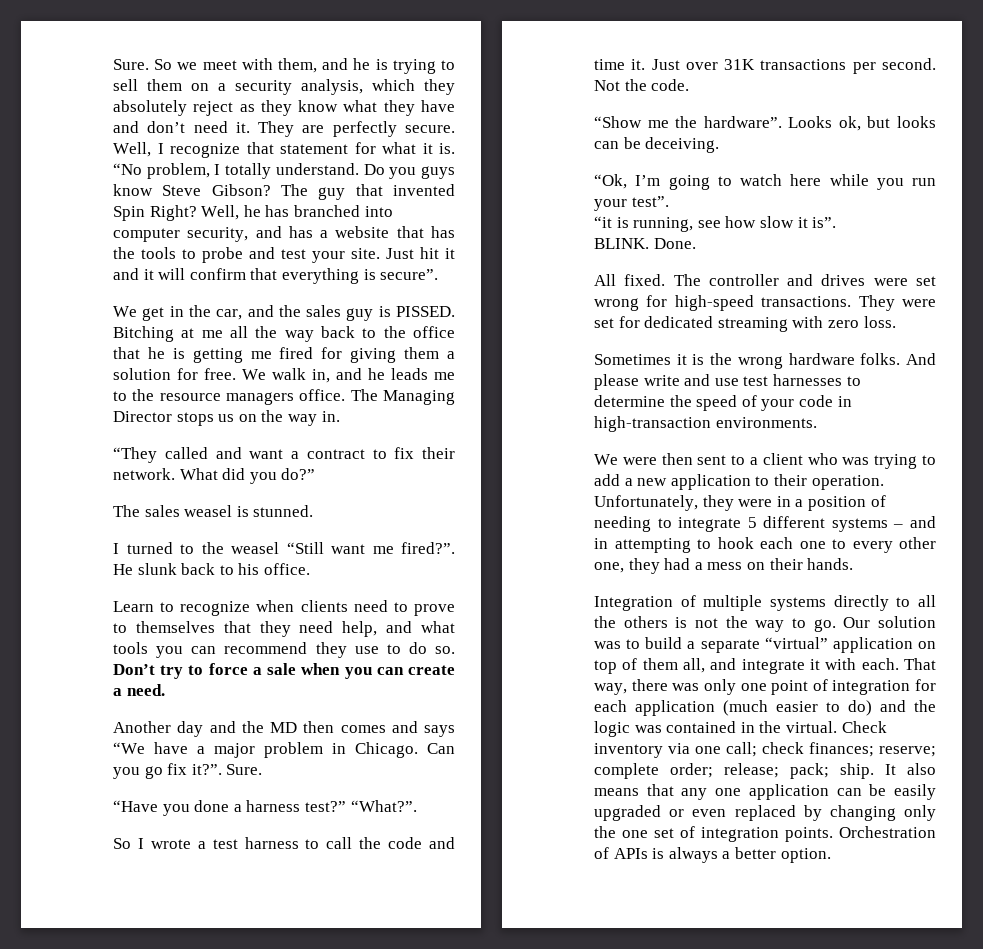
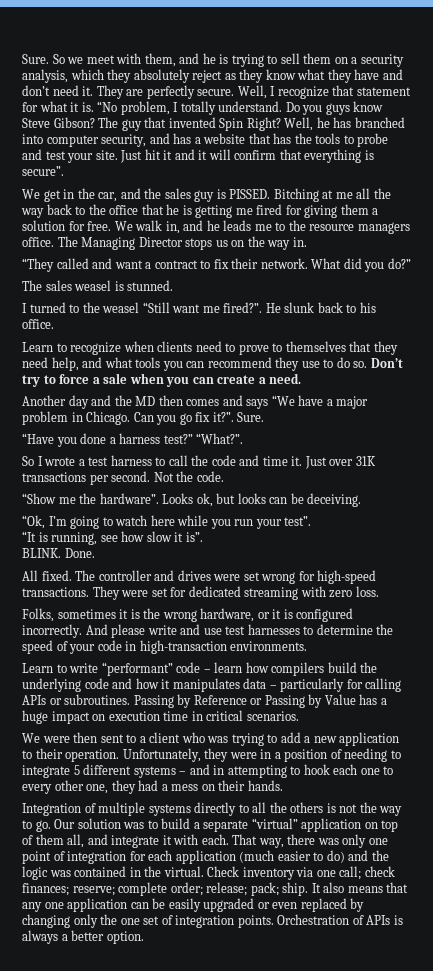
- “it is running, see how slow it is”.
+ “It is running, see how slow it is”.
- Sometimes it is the wrong hardware folks.
+ Folks, sometimes it is the wrong hardware, or it is configured incorrectly.
+ Learn to write “performant” code – learn how compilers build the underlying code and how it manipulates data – particularly for calling APIs or subroutines. Passing by Reference or Passing by Value has a huge impact on execution time in critical scenarios.

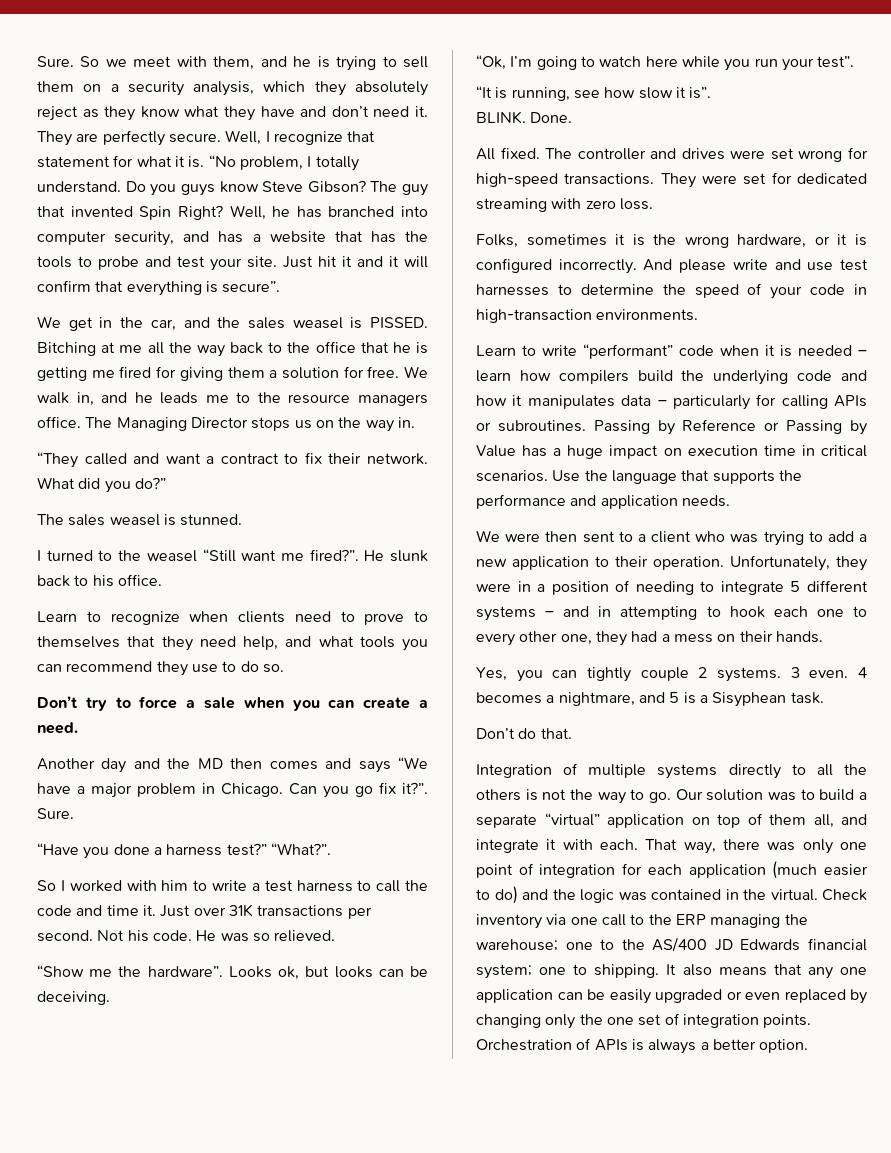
- We get in the car, and the sales guy is PISSED.
+ We get in the car, and the sales weasel is PISSED.
- Learn to recognize when clients need to prove to themselves that they need help, and what tools you can recommend they use to do so. Don’t try to force a sale when you can create a need.
+ Learn to recognize when clients need to prove to themselves that they need help, and what tools you can recommend they use to do so.
+ Don’t try to force a sale when you can create a need.
- So I wrote a test harness to call the code and time it.
+ So I worked with him to write a test harness to call the code and time it.
- Not the code.
+ Not his code. He was so relieved.
- Learn to write “performant” code – learn how compilers build the underlying code and how it manipulates data – particularly for calling APIs or subroutines.
+ Learn to write “performant” code when it is needed – learn how compilers build the underlying code and how it manipulates data – particularly for calling APIs or subroutines.
+ Use the language that supports the performance and application needs.
+ Yes, you can tightly couple 2 systems. 3 even. 4 becomes a nightmare, and 5 is a Sisyphean task.
+ Don’t do that.
- Check inventory via one call; check finances; reserve; complete order; release; pack; ship.
+ Check inventory via one call to the ERP managing the warehouse; one to the AS/400 JD Edwards financial system; one to shipping.

